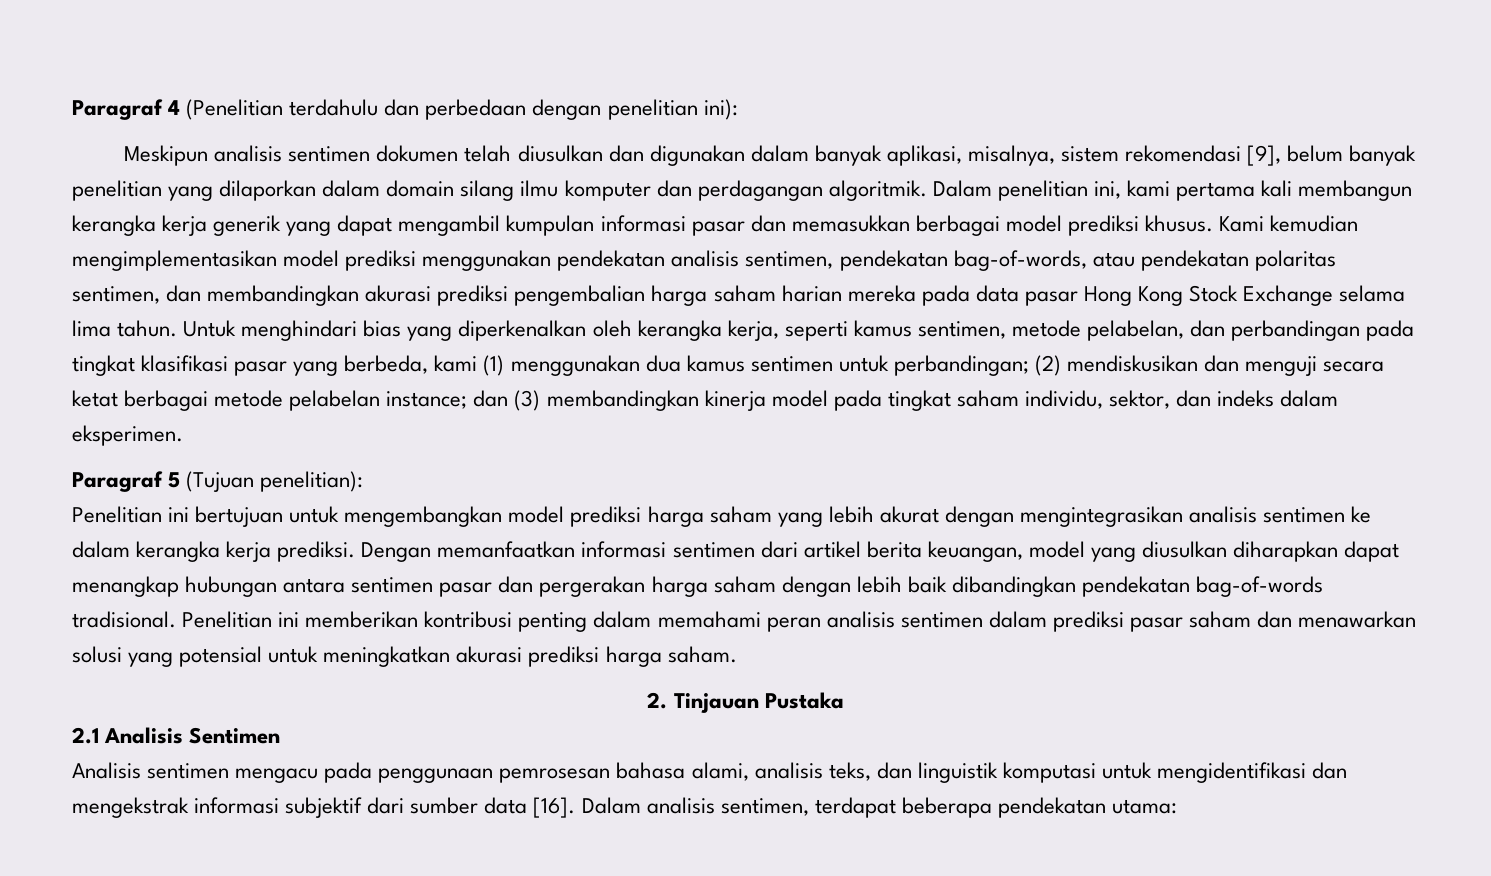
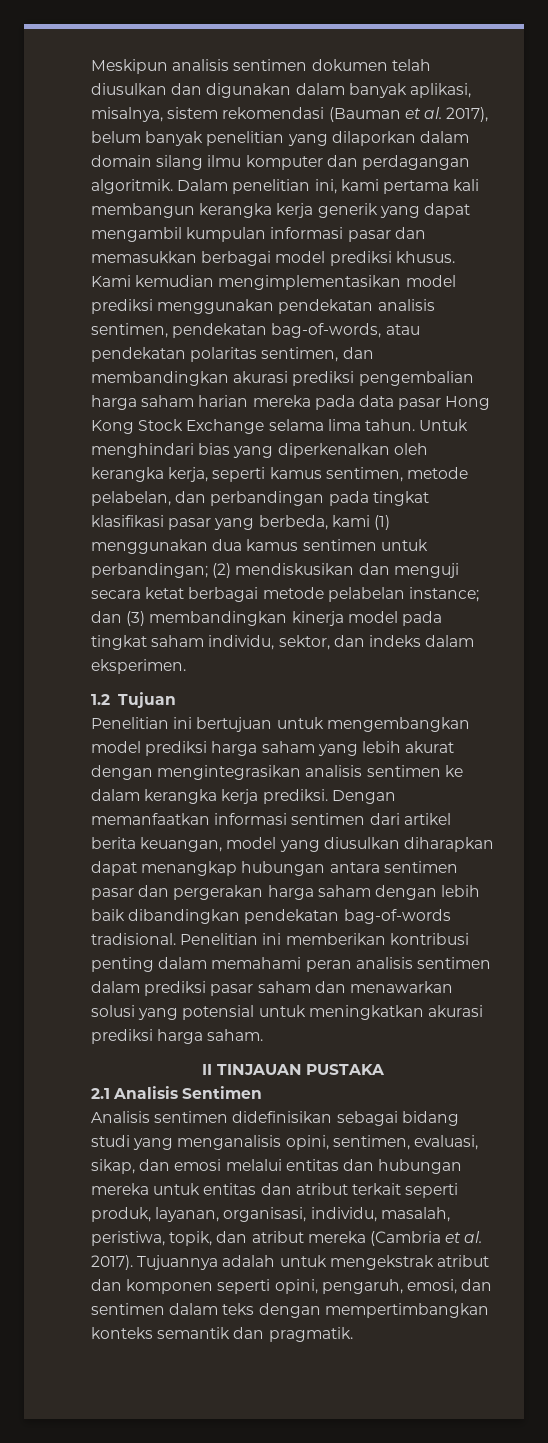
- Paragraf 4 (Penelitian terdahulu dan perbedaan dengan penelitian ini):
- Meskipun analisis sentimen dokumen telah diusulkan dan digunakan dalam banyak aplikasi, misalnya, sistem rekomendasi [9], belum banyak penelitian yang dilaporkan dalam domain silang ilmu komputer dan perdagangan algoritmik.
+ Meskipun analisis sentimen dokumen telah diusulkan dan digunakan dalam banyak aplikasi, misalnya, sistem rekomendasi (Bauman et al. 2017), belum banyak penelitian yang dilaporkan dalam domain silang ilmu komputer dan perdagangan algoritmik.
- Paragraf 5 (Tujuan penelitian):
+ 1.2 Tujuan
- 2. Tinjauan Pustaka
+ II TINJAUAN PUSTAKA
- Analisis sentimen mengacu pada penggunaan pemrosesan bahasa alami, analisis teks, dan linguistik komputasi untuk mengidentifikasi dan mengekstrak informasi subjektif dari sumber data [16]. Dalam analisis sentimen, terdapat beberapa pendekatan utama:
+ Analisis sentimen didefinisikan sebagai bidang studi yang menganalisis opini, sentimen, evaluasi, sikap, dan emosi melalui entitas dan hubungan mereka untuk entitas dan atribut terkait seperti produk, layanan, organisasi, individu, masalah, peristiwa, topik, dan atribut mereka (Cambria et al. 2017). Tujuannya adalah untuk mengekstrak atribut dan komponen seperti opini, pengaruh, emosi, dan sentimen dalam teks dengan mempertimbangkan konteks semantik dan pragmatik.

